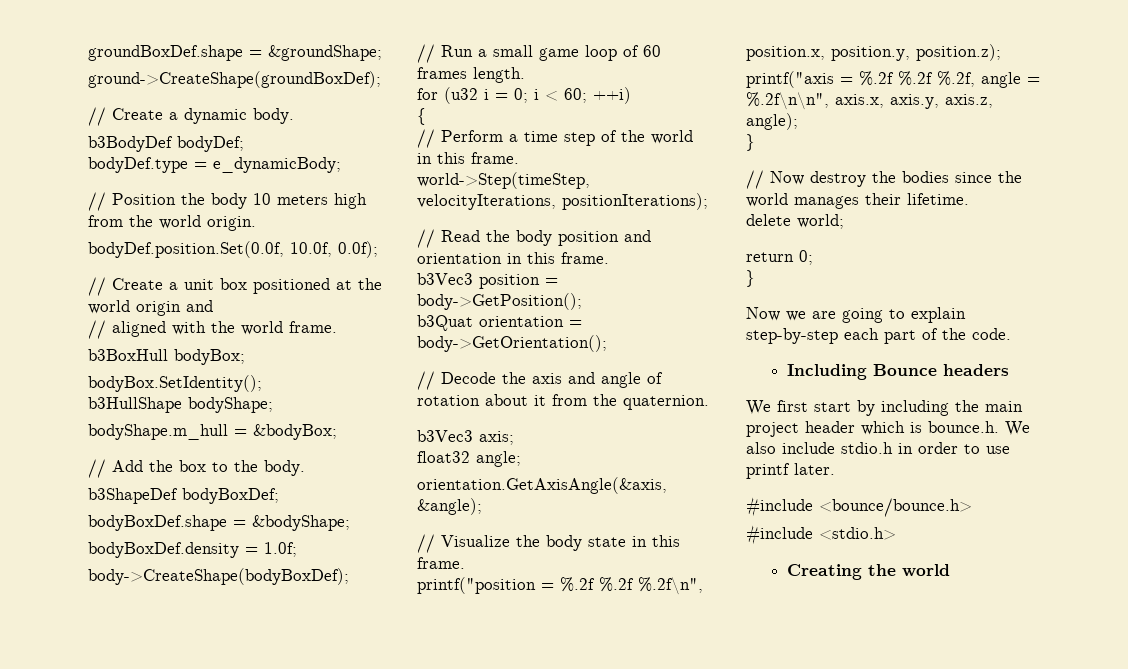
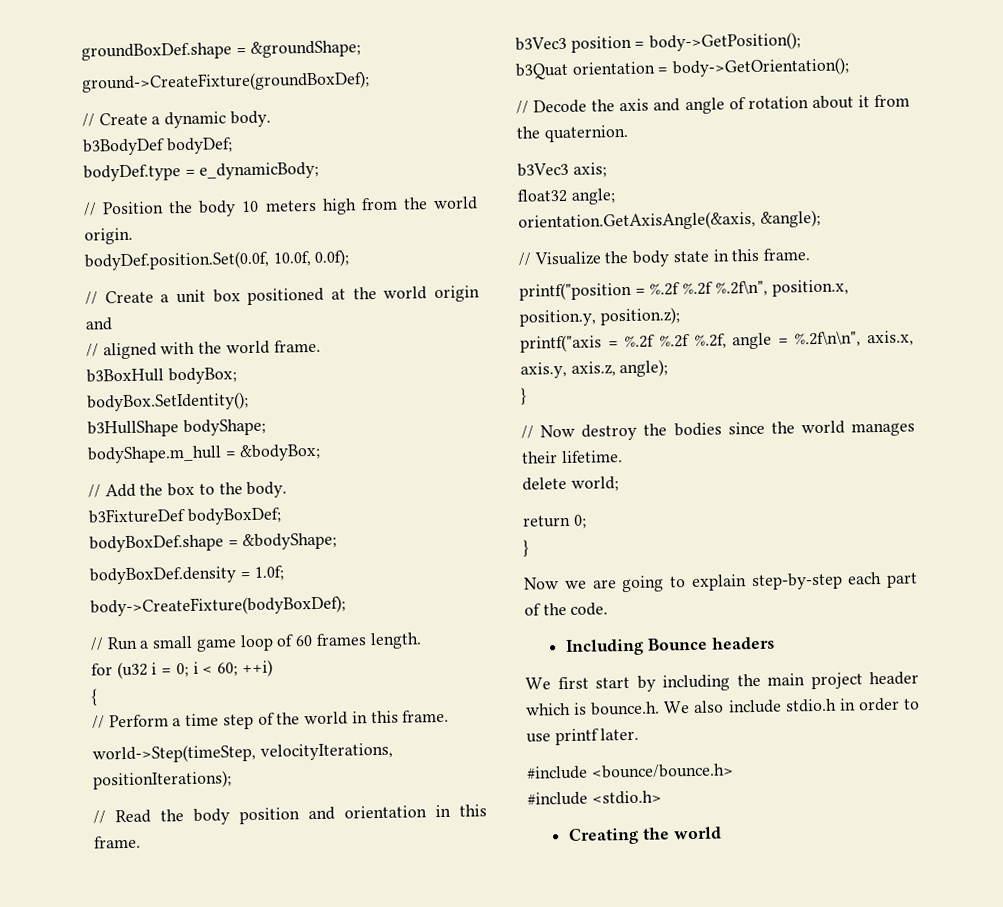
- ground->CreateShape(groundBoxDef);
+ ground->CreateFixture(groundBoxDef);
- b3ShapeDef bodyBoxDef;
+ b3FixtureDef bodyBoxDef;
- body->CreateShape(bodyBoxDef);
+ body->CreateFixture(bodyBoxDef);

